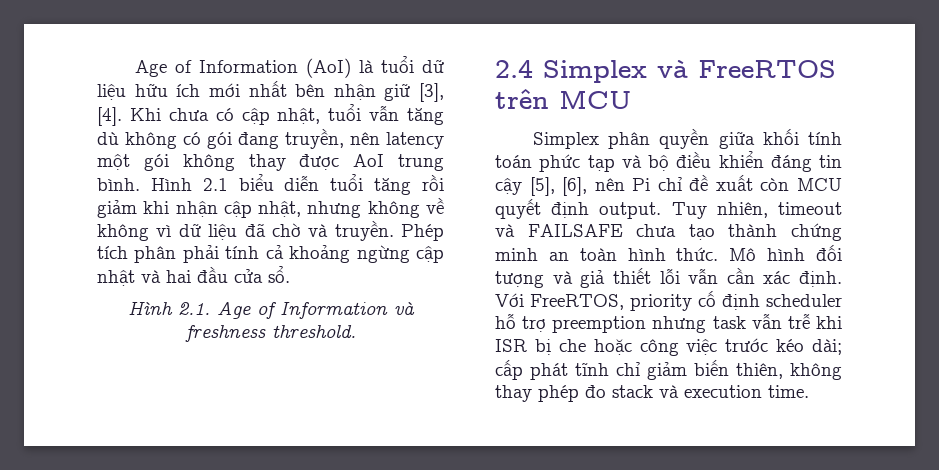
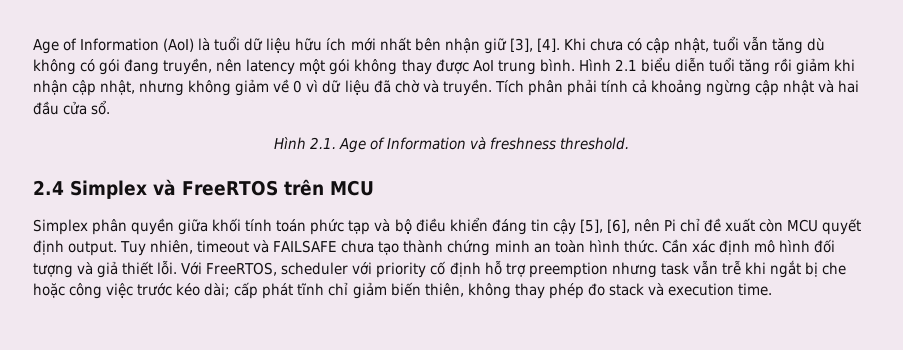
- Hình 2.1 biểu diễn tuổi tăng rồi giảm khi nhận cập nhật, nhưng không về không vì dữ liệu đã chờ và truyền.
+ Hình 2.1 biểu diễn tuổi tăng rồi giảm khi nhận cập nhật, nhưng không giảm về 0 vì dữ liệu đã chờ và truyền.
- Phép tích phân phải tính cả khoảng ngừng cập nhật và hai đầu cửa sổ.
+ Tích phân phải tính cả khoảng ngừng cập nhật và hai đầu cửa sổ.
- Mô hình đối tượng và giả thiết lỗi vẫn cần xác định. Với FreeRTOS, priority cố định scheduler hỗ trợ preemption nhưng task vẫn trễ khi ISR bị che hoặc công việc trước kéo dài; cấp phát tĩnh chỉ giảm biến thiên, không thay phép đo stack và execution time.
+ Cần xác định mô hình đối tượng và giả thiết lỗi. Với FreeRTOS, scheduler với priority cố định hỗ trợ preemption nhưng task vẫn trễ khi ngắt bị che hoặc công việc trước kéo dài; cấp phát tĩnh chỉ giảm biến thiên, không thay phép đo stack và execution time.

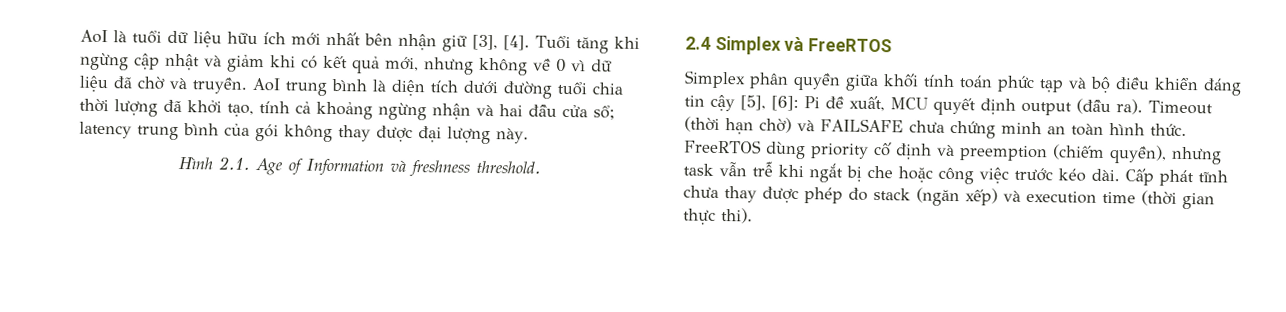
- Age of Information (AoI) là tuổi dữ liệu hữu ích mới nhất bên nhận giữ [3], [4].
+ AoI là tuổi dữ liệu hữu ích mới nhất bên nhận giữ [3], [4].
- Khi chưa có cập nhật, tuổi vẫn tăng dù không có gói đang truyền, nên latency một gói không thay được AoI trung bình. Hình 2.1 biểu diễn tuổi tăng rồi giảm khi nhận cập nhật, nhưng không giảm về 0 vì dữ liệu đã chờ và truyền.
+ Tuổi tăng khi ngừng cập nhật và giảm khi có kết quả mới, nhưng không về 0 vì dữ liệu đã chờ và truyền.
- Tích phân phải tính cả khoảng ngừng cập nhật và hai đầu cửa sổ.
+ AoI trung bình là diện tích dưới đường tuổi chia thời lượng đã khởi tạo, tính cả khoảng ngừng nhận và hai đầu cửa sổ; latency trung bình của gói không thay được đại lượng này.
- 2.4 Simplex và FreeRTOS trên MCU
+ 2.4 Simplex và FreeRTOS
- Simplex phân quyền giữa khối tính toán phức tạp và bộ điều khiển đáng tin cậy [5], [6], nên Pi chỉ đề xuất còn MCU quyết định output. Tuy nhiên, timeout và FAILSAFE chưa tạo thành chứng minh an toàn hình thức.
+ Simplex phân quyền giữa khối tính toán phức tạp và bộ điều khiển đáng tin cậy [5], [6]: Pi đề xuất, MCU quyết định output (đầu ra). Timeout (thời hạn chờ) và FAILSAFE chưa chứng minh an toàn hình thức.
- Cần xác định mô hình đối tượng và giả thiết lỗi. Với FreeRTOS, scheduler với priority cố định hỗ trợ preemption nhưng task vẫn trễ khi ngắt bị che hoặc công việc trước kéo dài; cấp phát tĩnh chỉ giảm biến thiên, không thay phép đo stack và execution time.
+ FreeRTOS dùng priority cố định và preemption (chiếm quyền), nhưng task vẫn trễ khi ngắt bị che hoặc công việc trước kéo dài. Cấp phát tĩnh chưa thay được phép đo stack (ngăn xếp) và execution time (thời gian thực thi).

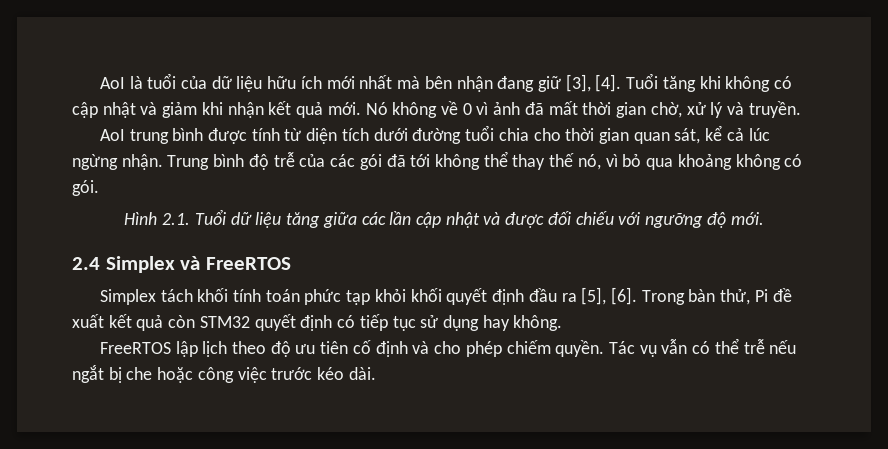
- AoI là tuổi dữ liệu hữu ích mới nhất bên nhận giữ [3], [4].
+ AoI là tuổi của dữ liệu hữu ích mới nhất mà bên nhận đang giữ [3], [4].
- Tuổi tăng khi ngừng cập nhật và giảm khi có kết quả mới, nhưng không về 0 vì dữ liệu đã chờ và truyền. AoI trung bình là diện tích dưới đường tuổi chia thời lượng đã khởi tạo, tính cả khoảng ngừng nhận và hai đầu cửa sổ; latency trung bình của gói không thay được đại lượng này.
- Hình 2.1. Age of Information và freshness threshold.
+ Tuổi tăng khi không có cập nhật và giảm khi nhận kết quả mới. Nó không về 0 vì ảnh đã mất thời gian chờ, xử lý và truyền.
+ AoI trung bình được tính từ diện tích dưới đường tuổi chia cho thời gian quan sát, kể cả lúc ngừng nhận. Trung bình độ trễ của các gói đã tới không thể thay thế nó, vì bỏ qua khoảng không có gói.
+ Hình 2.1. Tuổi dữ liệu tăng giữa các lần cập nhật và được đối chiếu với ngưỡng độ mới.
- Simplex phân quyền giữa khối tính toán phức tạp và bộ điều khiển đáng tin cậy [5], [6]: Pi đề xuất, MCU quyết định output (đầu ra). Timeout (thời hạn chờ) và FAILSAFE chưa chứng minh an toàn hình thức. FreeRTOS dùng priority cố định và preemption (chiếm quyền), nhưng task vẫn trễ khi ngắt bị che hoặc công việc trước kéo dài. Cấp phát tĩnh chưa thay được phép đo stack (ngăn xếp) và execution time (thời gian thực thi).
+ Simplex tách khối tính toán phức tạp khỏi khối quyết định đầu ra [5], [6]. Trong bàn thử, Pi đề xuất kết quả còn STM32 quyết định có tiếp tục sử dụng hay không.
+ FreeRTOS lập lịch theo độ ưu tiên cố định và cho phép chiếm quyền. Tác vụ vẫn có thể trễ nếu ngắt bị che hoặc công việc trước kéo dài.

